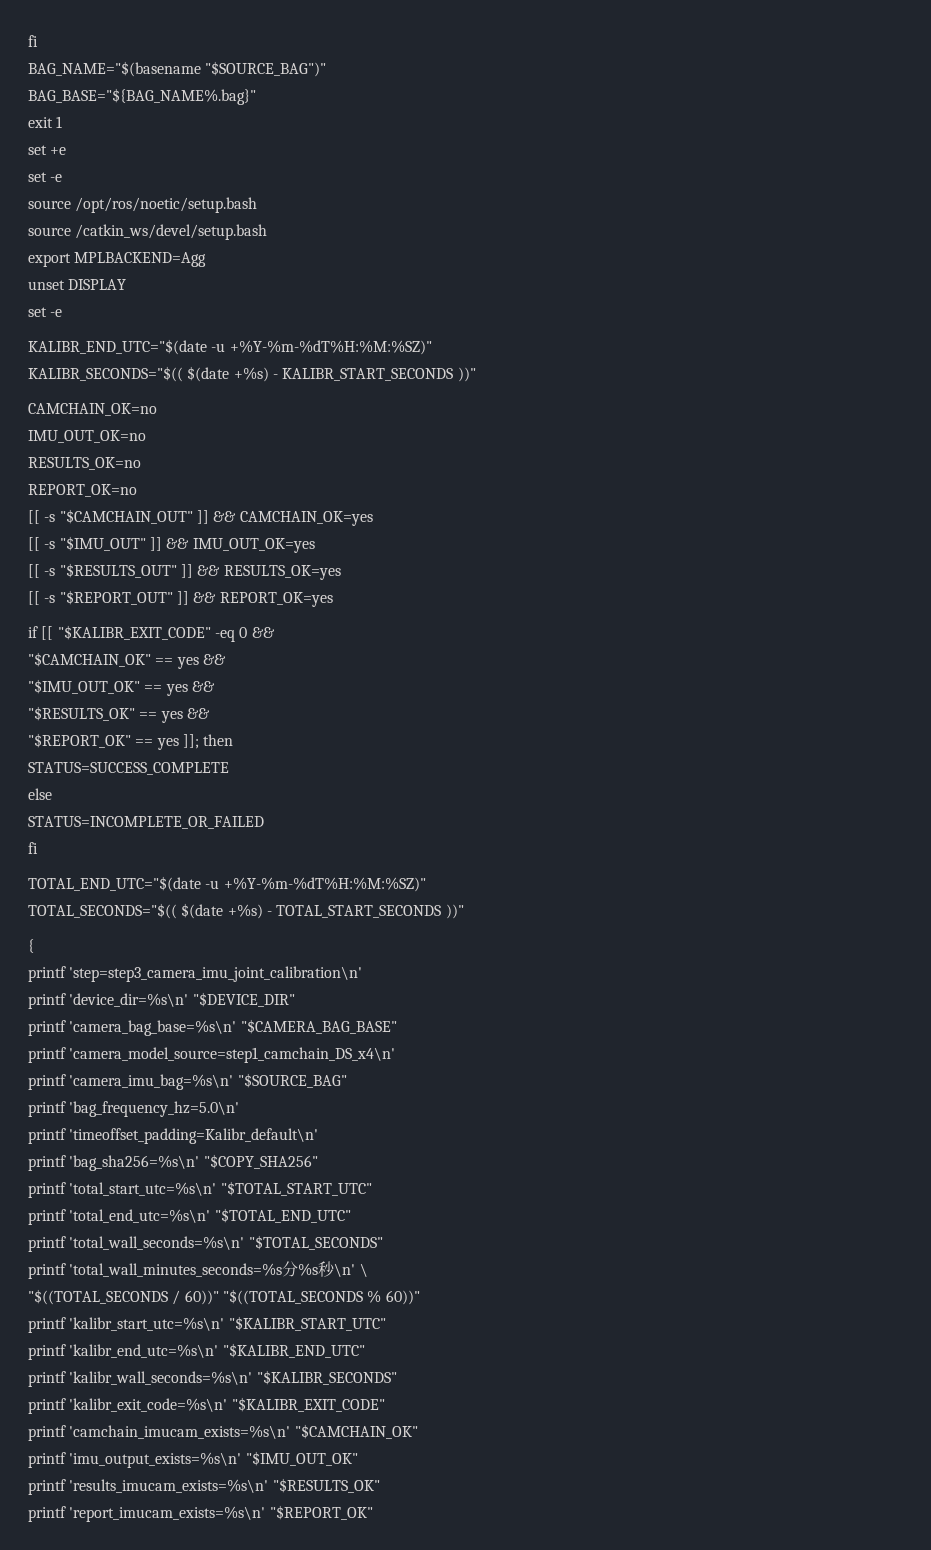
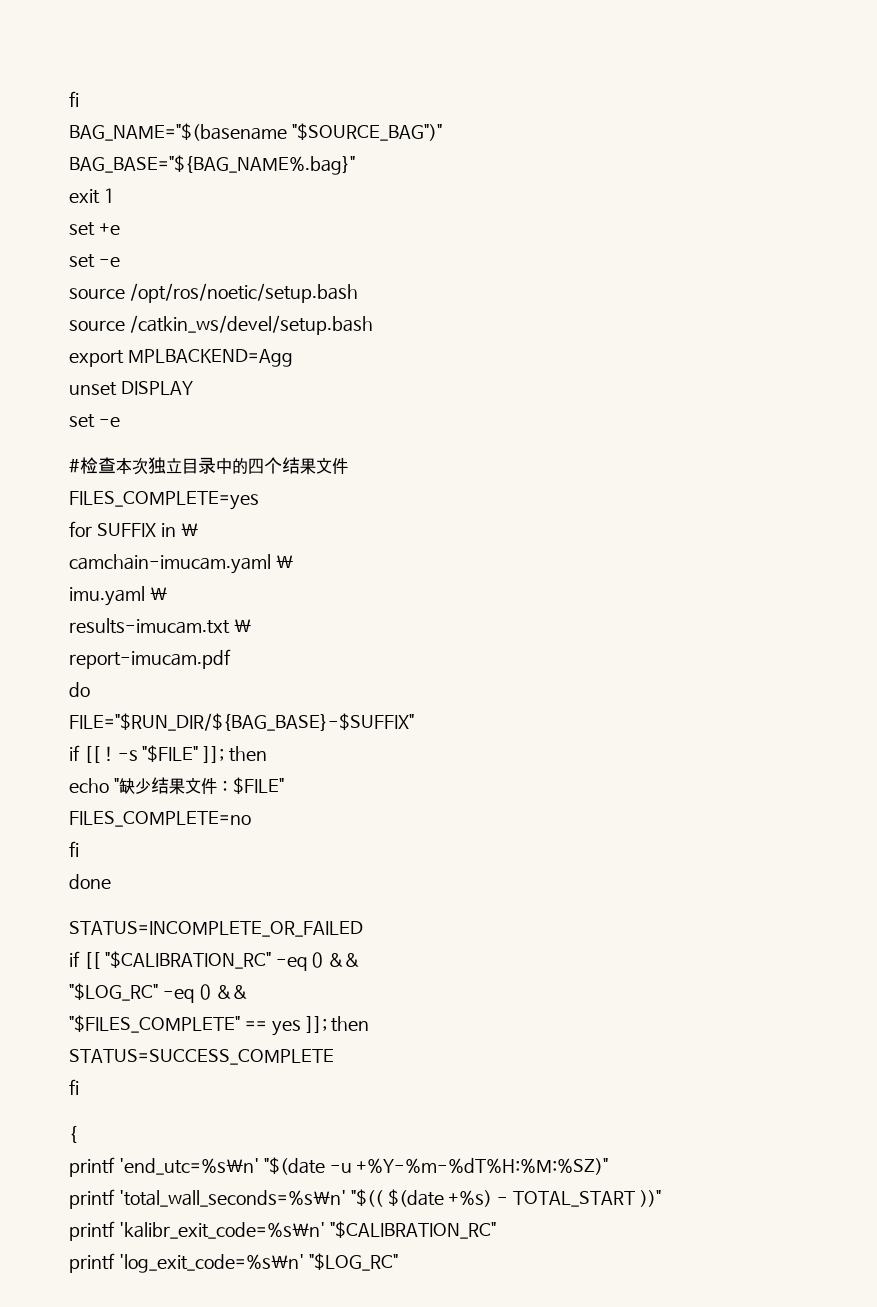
- KALIBR_END_UTC="$(date -u +%Y-%m-%dT%H:%M:%SZ)"
- KALIBR_SECONDS="$(( $(date +%s) - KALIBR_START_SECONDS ))"
- CAMCHAIN_OK=no
- IMU_OUT_OK=no
- RESULTS_OK=no
- REPORT_OK=no
- [[ -s "$CAMCHAIN_OUT" ]] && CAMCHAIN_OK=yes
- [[ -s "$IMU_OUT" ]] && IMU_OUT_OK=yes
- [[ -s "$RESULTS_OUT" ]] && RESULTS_OK=yes
- [[ -s "$REPORT_OUT" ]] && REPORT_OK=yes
- if [[ "$KALIBR_EXIT_CODE" -eq 0 &&
- "$CAMCHAIN_OK" == yes &&
- "$IMU_OUT_OK" == yes &&
- "$RESULTS_OK" == yes &&
- "$REPORT_OK" == yes ]]; then
+ #检查本次独立目录中的四个结果文件
+ FILES_COMPLETE=yes
+ for SUFFIX in \
+ camchain-imucam.yaml \
+ imu.yaml \
+ results-imucam.txt \
+ report-imucam.pdf
+ do
+ FILE="$RUN_DIR/${BAG_BASE}-$SUFFIX"
+ if [[ ! -s "$FILE" ]]; then
+ echo "缺少结果文件：$FILE"
+ FILES_COMPLETE=no
+ fi
+ done
+ STATUS=INCOMPLETE_OR_FAILED
+ if [[ "$CALIBRATION_RC" -eq 0 &&
+ "$LOG_RC" -eq 0 &&
+ "$FILES_COMPLETE" == yes ]]; then
  STATUS=SUCCESS_COMPLETE
- else
- STATUS=INCOMPLETE_OR_FAILED
  fi
- TOTAL_END_UTC="$(date -u +%Y-%m-%dT%H:%M:%SZ)"
- TOTAL_SECONDS="$(( $(date +%s) - TOTAL_START_SECONDS ))"
  {
- printf 'step=step3_camera_imu_joint_calibration\n'
- printf 'device_dir=%s\n' "$DEVICE_DIR"
- printf 'camera_bag_base=%s\n' "$CAMERA_BAG_BASE"
- printf 'camera_model_source=step1_camchain_DS_x4\n'
- printf 'camera_imu_bag=%s\n' "$SOURCE_BAG"
- printf 'bag_frequency_hz=5.0\n'
- printf 'timeoffset_padding=Kalibr_default\n'
- printf 'bag_sha256=%s\n' "$COPY_SHA256"
- printf 'total_start_utc=%s\n' "$TOTAL_START_UTC"
- printf 'total_end_utc=%s\n' "$TOTAL_END_UTC"
- printf 'total_wall_seconds=%s\n' "$TOTAL_SECONDS"
- printf 'total_wall_minutes_seconds=%s分%s秒\n' \
- "$((TOTAL_SECONDS / 60))" "$((TOTAL_SECONDS % 60))"
- printf 'kalibr_start_utc=%s\n' "$KALIBR_START_UTC"
- printf 'kalibr_end_utc=%s\n' "$KALIBR_END_UTC"
- printf 'kalibr_wall_seconds=%s\n' "$KALIBR_SECONDS"
+ printf 'end_utc=%s\n' "$(date -u +%Y-%m-%dT%H:%M:%SZ)"
+ printf 'total_wall_seconds=%s\n' "$(( $(date +%s) - TOTAL_START ))"
- printf 'kalibr_exit_code=%s\n' "$KALIBR_EXIT_CODE"
- printf 'camchain_imucam_exists=%s\n' "$CAMCHAIN_OK"
- printf 'imu_output_exists=%s\n' "$IMU_OUT_OK"
- printf 'results_imucam_exists=%s\n' "$RESULTS_OK"
- printf 'report_imucam_exists=%s\n' "$REPORT_OK"
+ printf 'kalibr_exit_code=%s\n' "$CALIBRATION_RC"
+ printf 'log_exit_code=%s\n' "$LOG_RC"

